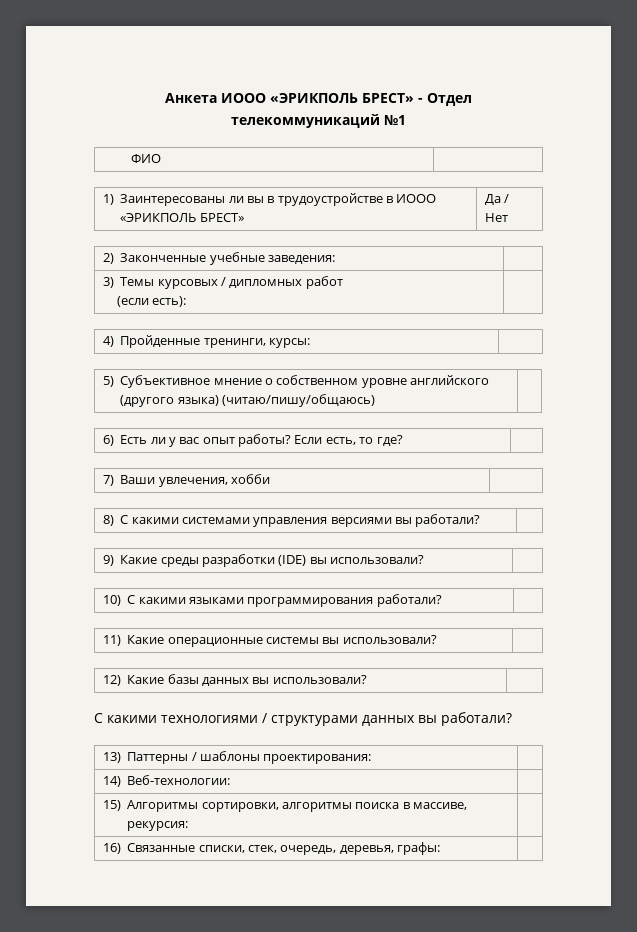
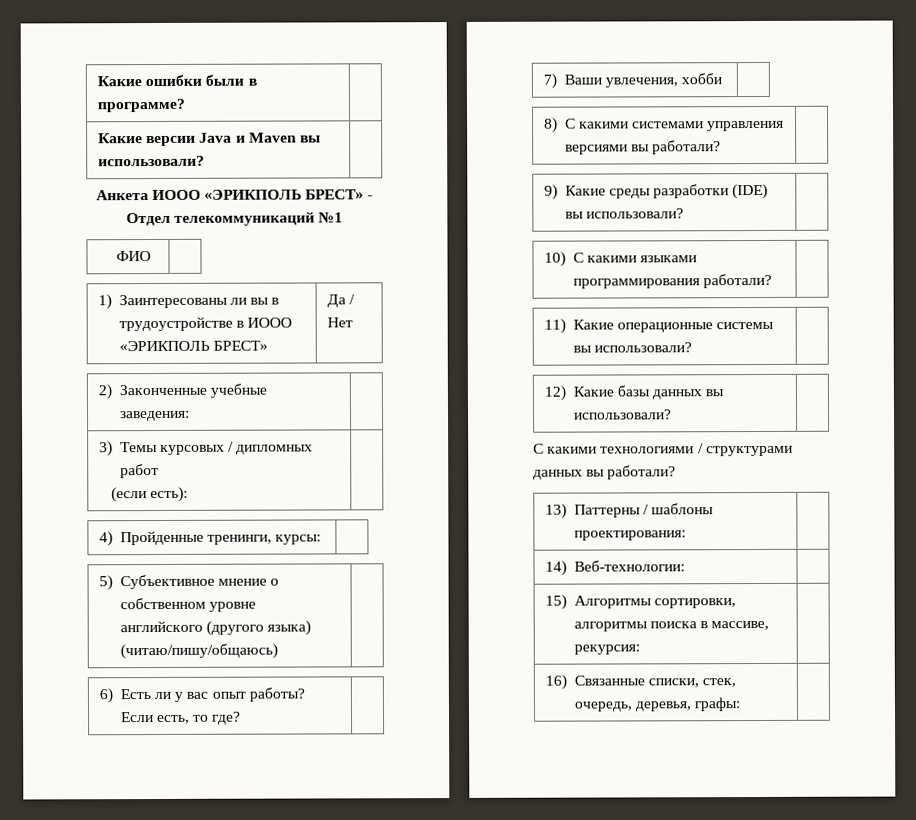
+ Какие ошибки были в программе? |
+ Какие версии Java и Maven вы использовали? |

